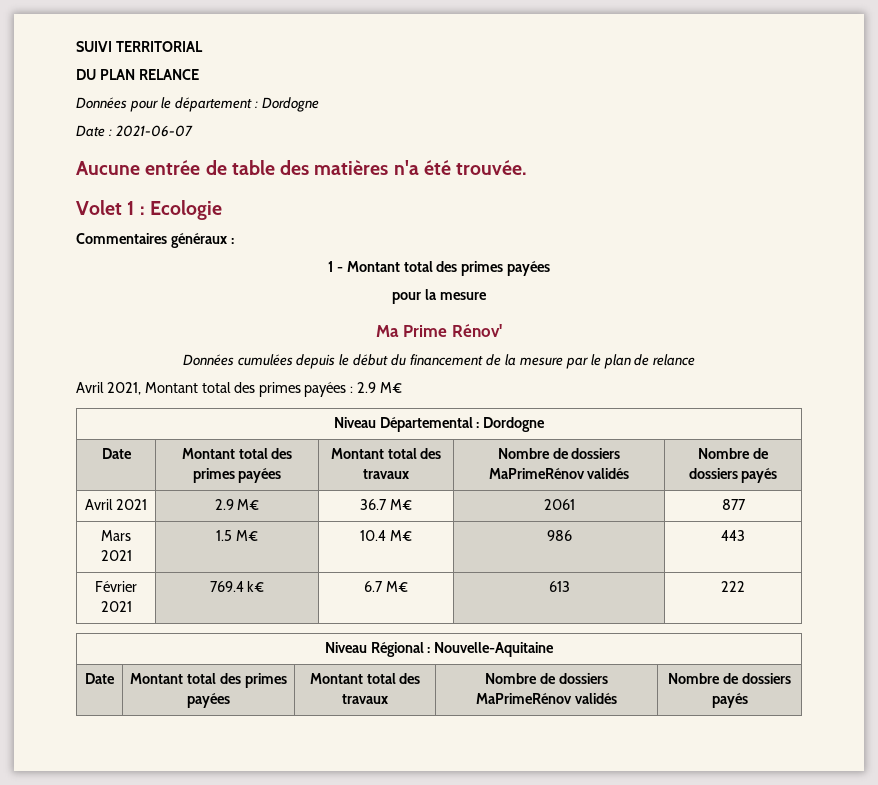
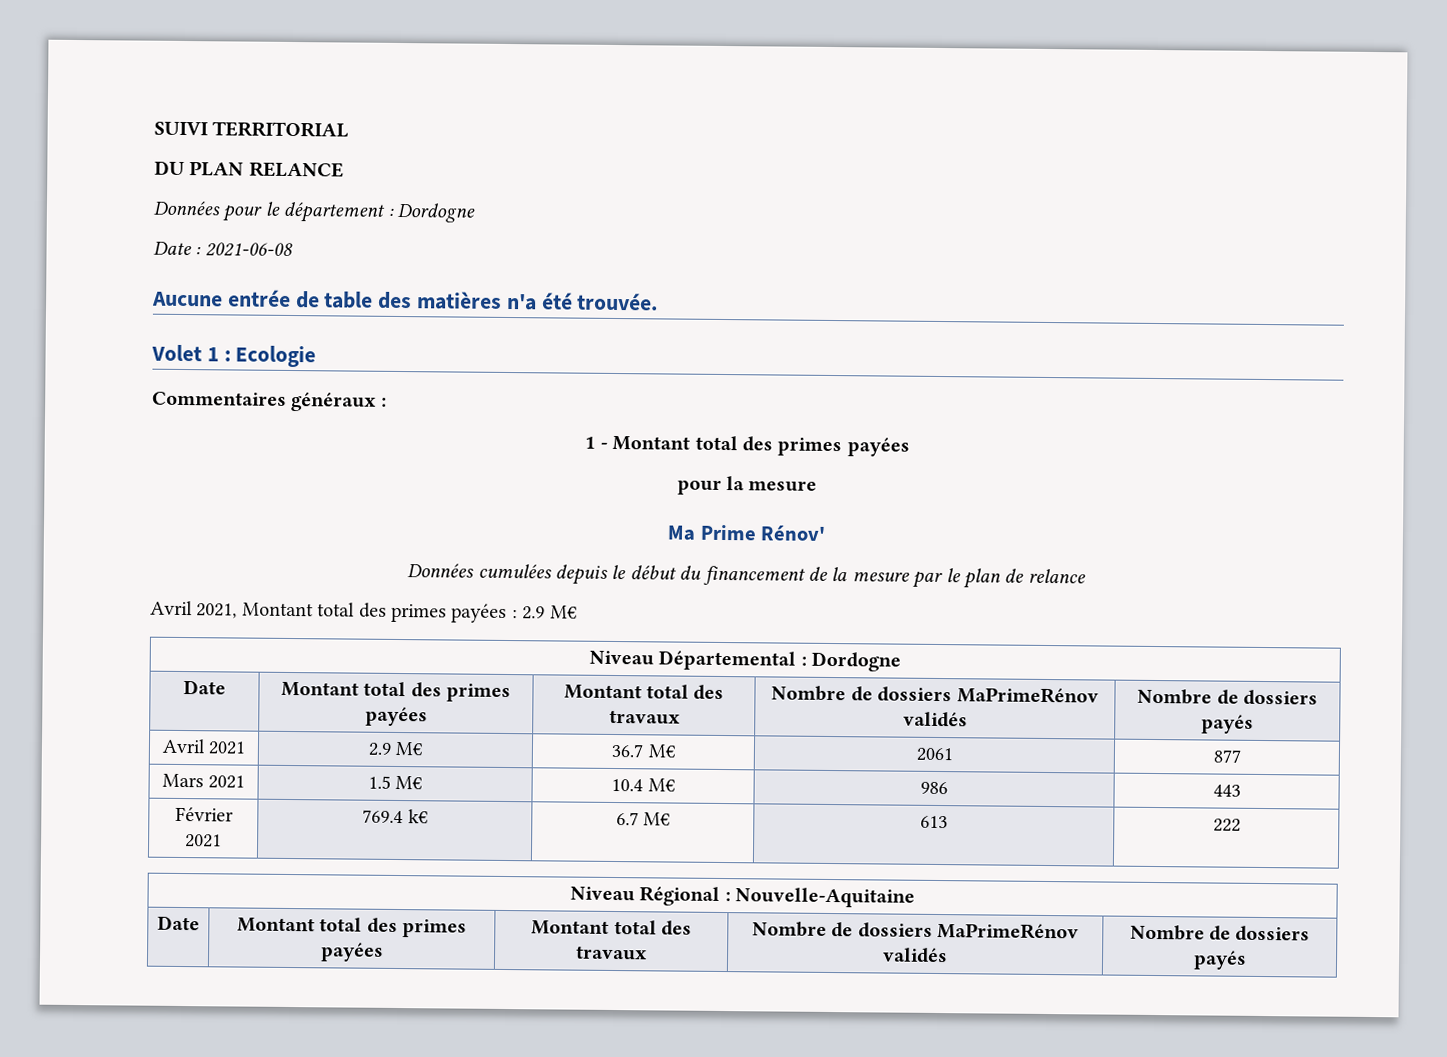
- Date : 2021-06-07
+ Date : 2021-06-08

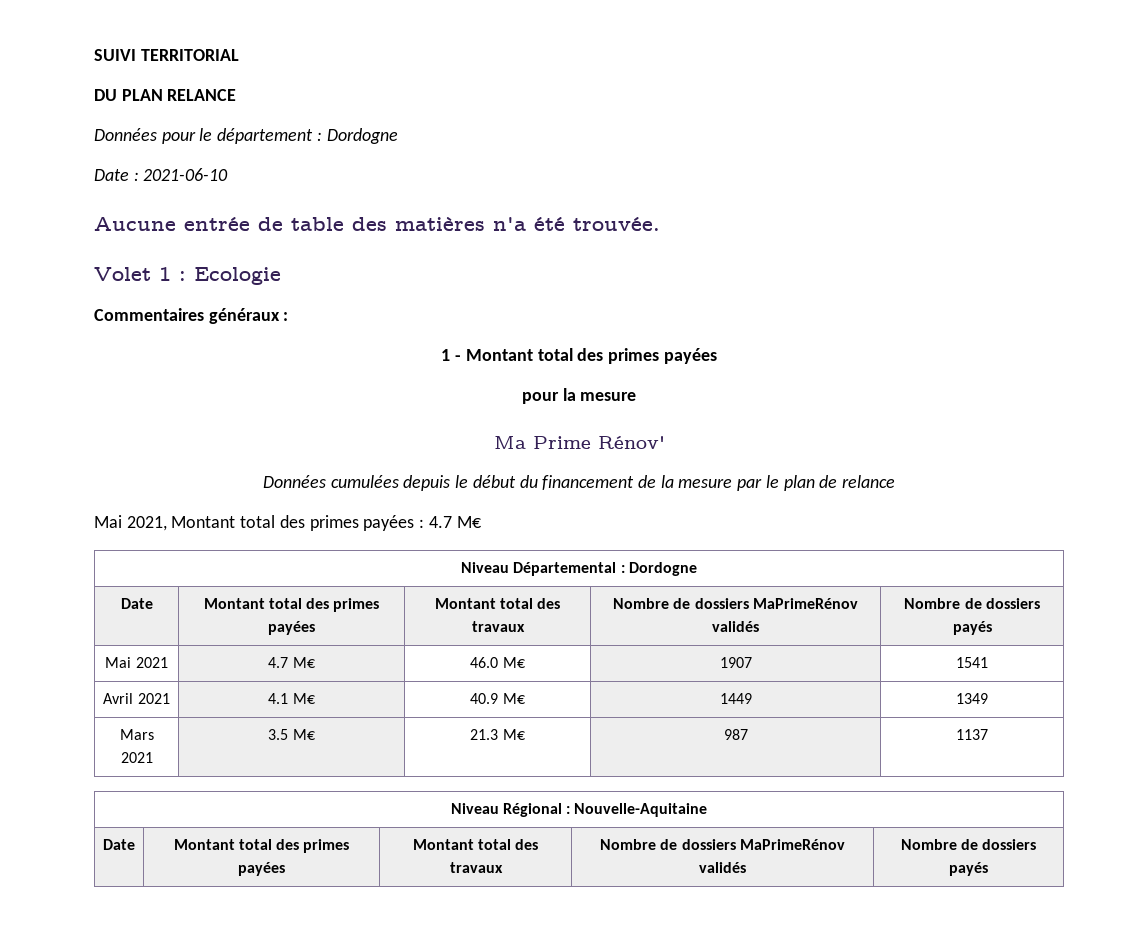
- Date : 2021-06-08
+ Date : 2021-06-10
- Avril 2021, Montant total des primes payées : 2.9 M€
+ Mai 2021, Montant total des primes payées : 4.7 M€
+ Mai 2021 | 4.7 M€ | 46.0 M€ | 1907 | 1541
- Avril 2021 | 2.9 M€ | 36.7 M€ | 2061 | 877
+ Avril 2021 | 4.1 M€ | 40.9 M€ | 1449 | 1349
- Mars 2021 | 1.5 M€ | 10.4 M€ | 986 | 443
- Février 2021 | 769.4 k€ | 6.7 M€ | 613 | 222
+ Mars 2021 | 3.5 M€ | 21.3 M€ | 987 | 1137

